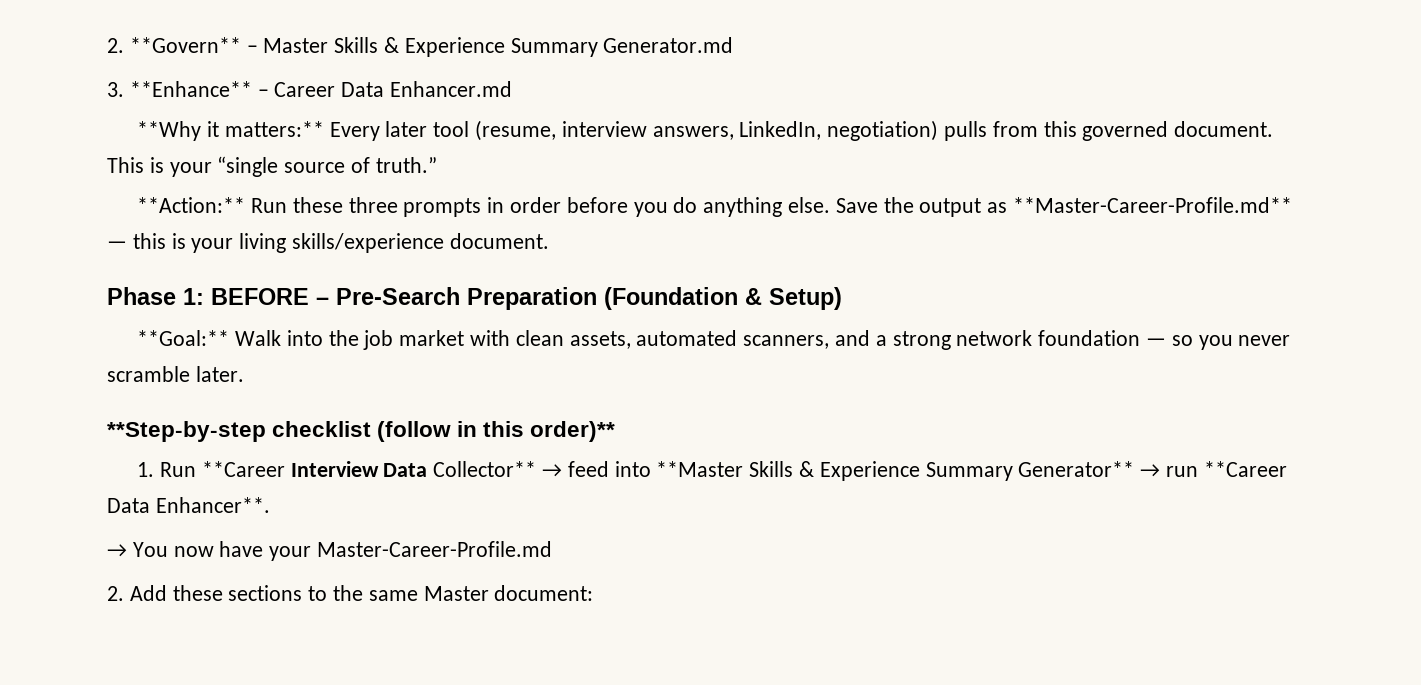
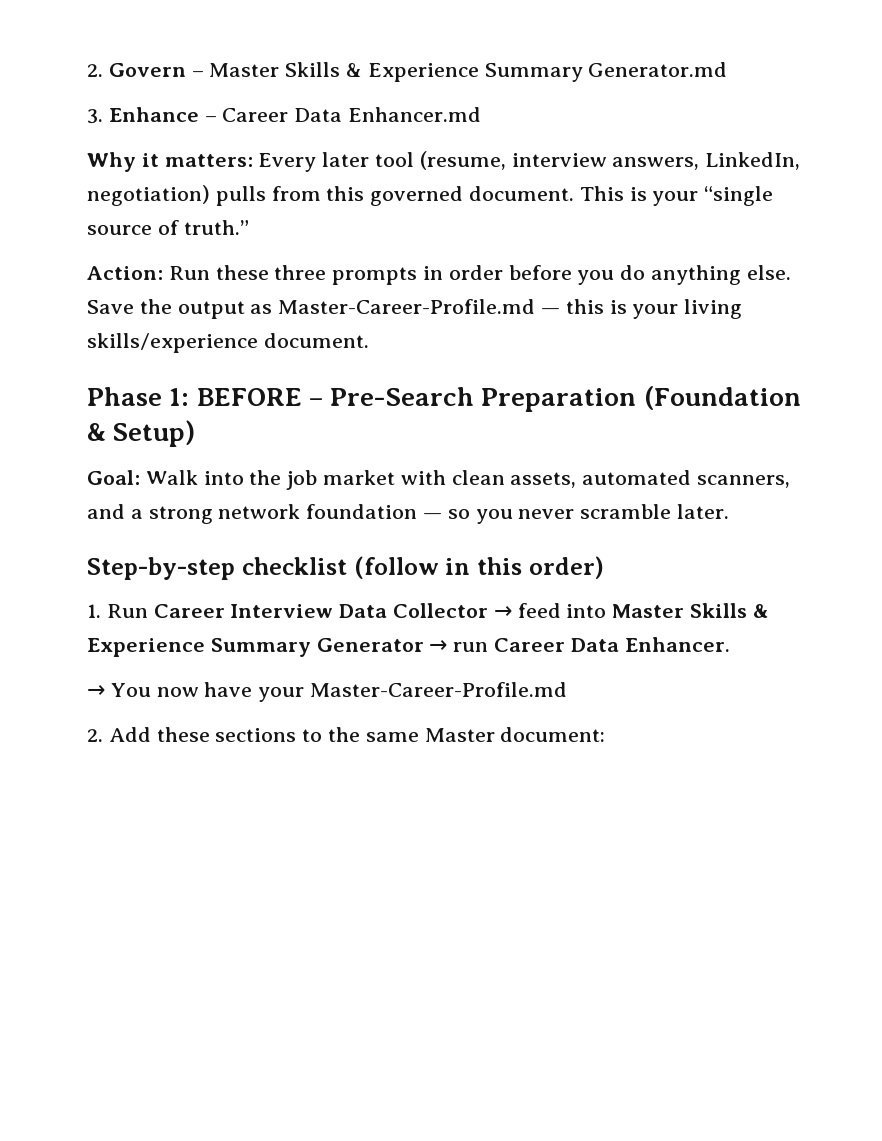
- 2. **Govern** – Master Skills & Experience Summary Generator.md
+ 2. Govern – Master Skills & Experience Summary Generator.md
- 3. **Enhance** – Career Data Enhancer.md
+ 3. Enhance – Career Data Enhancer.md
- **Why it matters:** Every later tool (resume, interview answers, LinkedIn, negotiation) pulls from this governed document.
+ Why it matters: Every later tool (resume, interview answers, LinkedIn, negotiation) pulls from this governed document.
- **Action:** Run these three prompts in order before you do anything else.
+ Action: Run these three prompts in order before you do anything else.
- Save the output as **Master-Career-Profile.md** — this is your living skills/experience document.
+ Save the output as Master-Career-Profile.md — this is your living skills/experience document.
- **Goal:** Walk into the job market with clean assets, automated scanners, and a strong network foundation — so you never scramble later.
+ Goal: Walk into the job market with clean assets, automated scanners, and a strong network foundation — so you never scramble later.
- **Step-by-step checklist (follow in this order)**
+ Step-by-step checklist (follow in this order)
- 1. Run **Career Interview Data Collector** → feed into **Master Skills & Experience Summary Generator** → run **Career Data Enhancer**.
+ 1. Run Career Interview Data Collector → feed into Master Skills & Experience Summary Generator → run Career Data Enhancer.

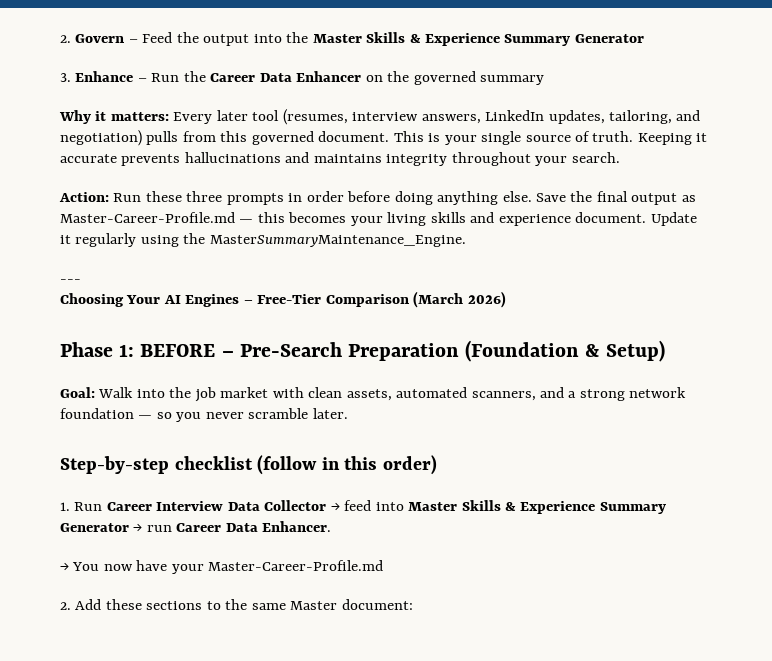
- 2. Govern – Master Skills & Experience Summary Generator.md
+ 2. Govern – Feed the output into the Master Skills & Experience Summary Generator
- 3. Enhance – Career Data Enhancer.md
+ 3. Enhance – Run the Career Data Enhancer on the governed summary
- Why it matters: Every later tool (resume, interview answers, LinkedIn, negotiation) pulls from this governed document.
+ Why it matters: Every later tool (resumes, interview answers, LinkedIn updates, tailoring, and negotiation) pulls from this governed document.
- This is your “single source of truth.”
+ This is your single source of truth. Keeping it accurate prevents hallucinations and maintains integrity throughout your search.
- Action: Run these three prompts in order before you do anything else.
+ Action: Run these three prompts in order before doing anything else.
- Save the output as Master-Career-Profile.md — this is your living skills/experience document.
+ Save the final output as Master-Career-Profile.md — this becomes your living skills and experience document. Update it regularly using the MasterSummaryMaintenance_Engine.
+ ---
+ Choosing Your AI Engines – Free-Tier Comparison (March 2026)

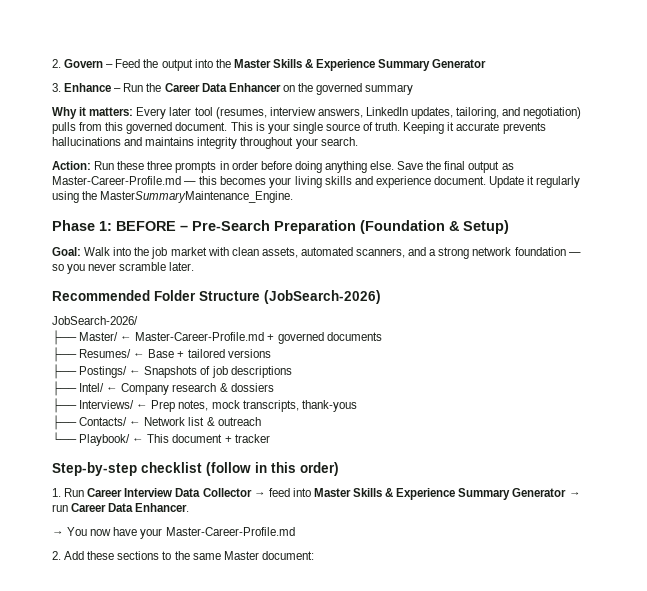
- ---
- Choosing Your AI Engines – Free-Tier Comparison (March 2026)
+ Recommended Folder Structure (JobSearch-2026)
+ JobSearch-2026/
+ ├── Master/ ← Master-Career-Profile.md + governed documents
+ ├── Resumes/ ← Base + tailored versions
+ ├── Postings/ ← Snapshots of job descriptions
+ ├── Intel/ ← Company research & dossiers
+ ├── Interviews/ ← Prep notes, mock transcripts, thank-yous
+ ├── Contacts/ ← Network list & outreach
+ └── Playbook/ ← This document + tracker

